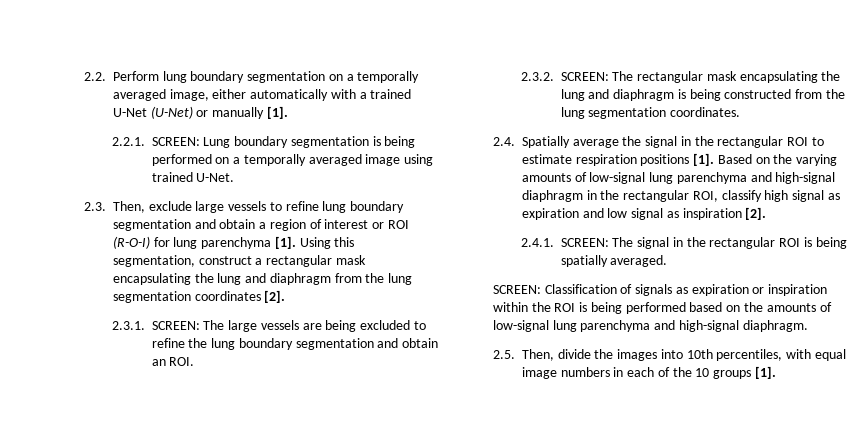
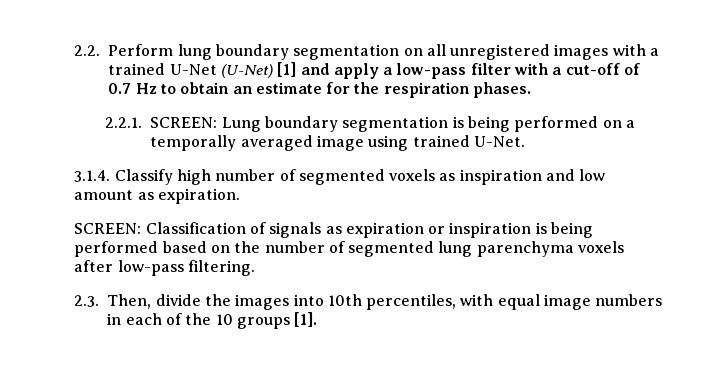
- 2.2. Perform lung boundary segmentation on a temporally averaged image, either automatically with a trained U-Net (U-Net) or manually [1].
+ 2.2. Perform lung boundary segmentation on all unregistered images with a trained U-Net (U-Net) [1] and apply a low-pass filter with a cut-off of 0.7 Hz to obtain an estimate for the respiration phases.
- 2.3. Then, exclude large vessels to refine lung boundary segmentation and obtain a region of interest or ROI (R-O-I) for lung parenchyma [1]. Using this segmentation, construct a rectangular mask encapsulating the lung and diaphragm from the lung segmentation coordinates [2].
- 2.3.1. SCREEN: The large vessels are being excluded to refine the lung boundary segmentation and obtain an ROI.
- 2.3.2. SCREEN: The rectangular mask encapsulating the lung and diaphragm is being constructed from the lung segmentation coordinates.
- 2.4. Spatially average the signal in the rectangular ROI to estimate respiration positions [1]. Based on the varying amounts of low-signal lung parenchyma and high-signal diaphragm in the rectangular ROI, classify high signal as expiration and low signal as inspiration [2].
- 2.4.1. SCREEN: The signal in the rectangular ROI is being spatially averaged.
+ 3.1.4. Classify high number of segmented voxels as inspiration and low amount as expiration.
- SCREEN: Classification of signals as expiration or inspiration within the ROI is being performed based on the amounts of low-signal lung parenchyma and high-signal diaphragm.
- 2.5. Then, divide the images into 10th percentiles, with equal image numbers in each of the 10 groups [1].
+ SCREEN: Classification of signals as expiration or inspiration is being performed based on the number of segmented lung parenchyma voxels after low-pass filtering.
+ 2.3. Then, divide the images into 10th percentiles, with equal image numbers in each of the 10 groups [1].

